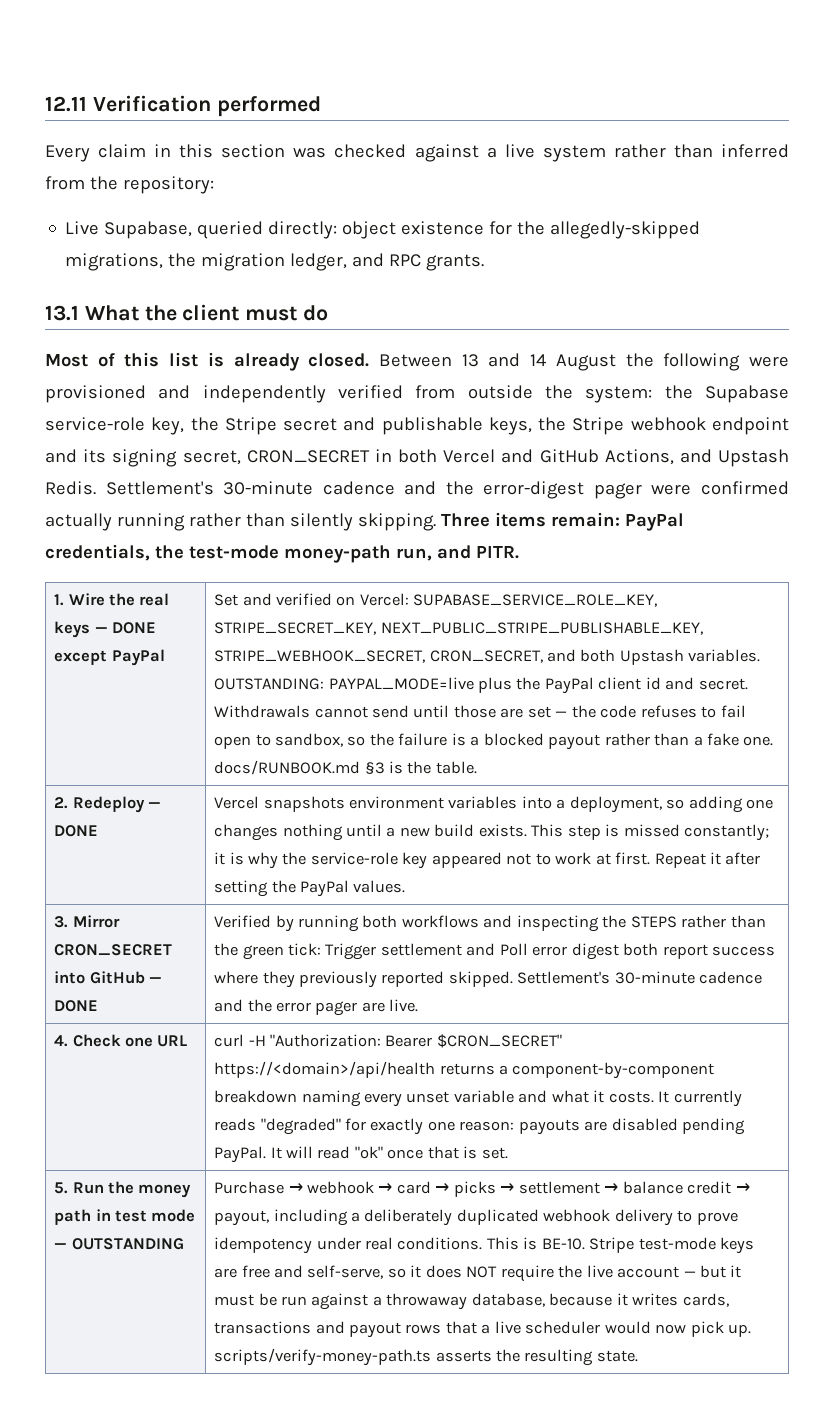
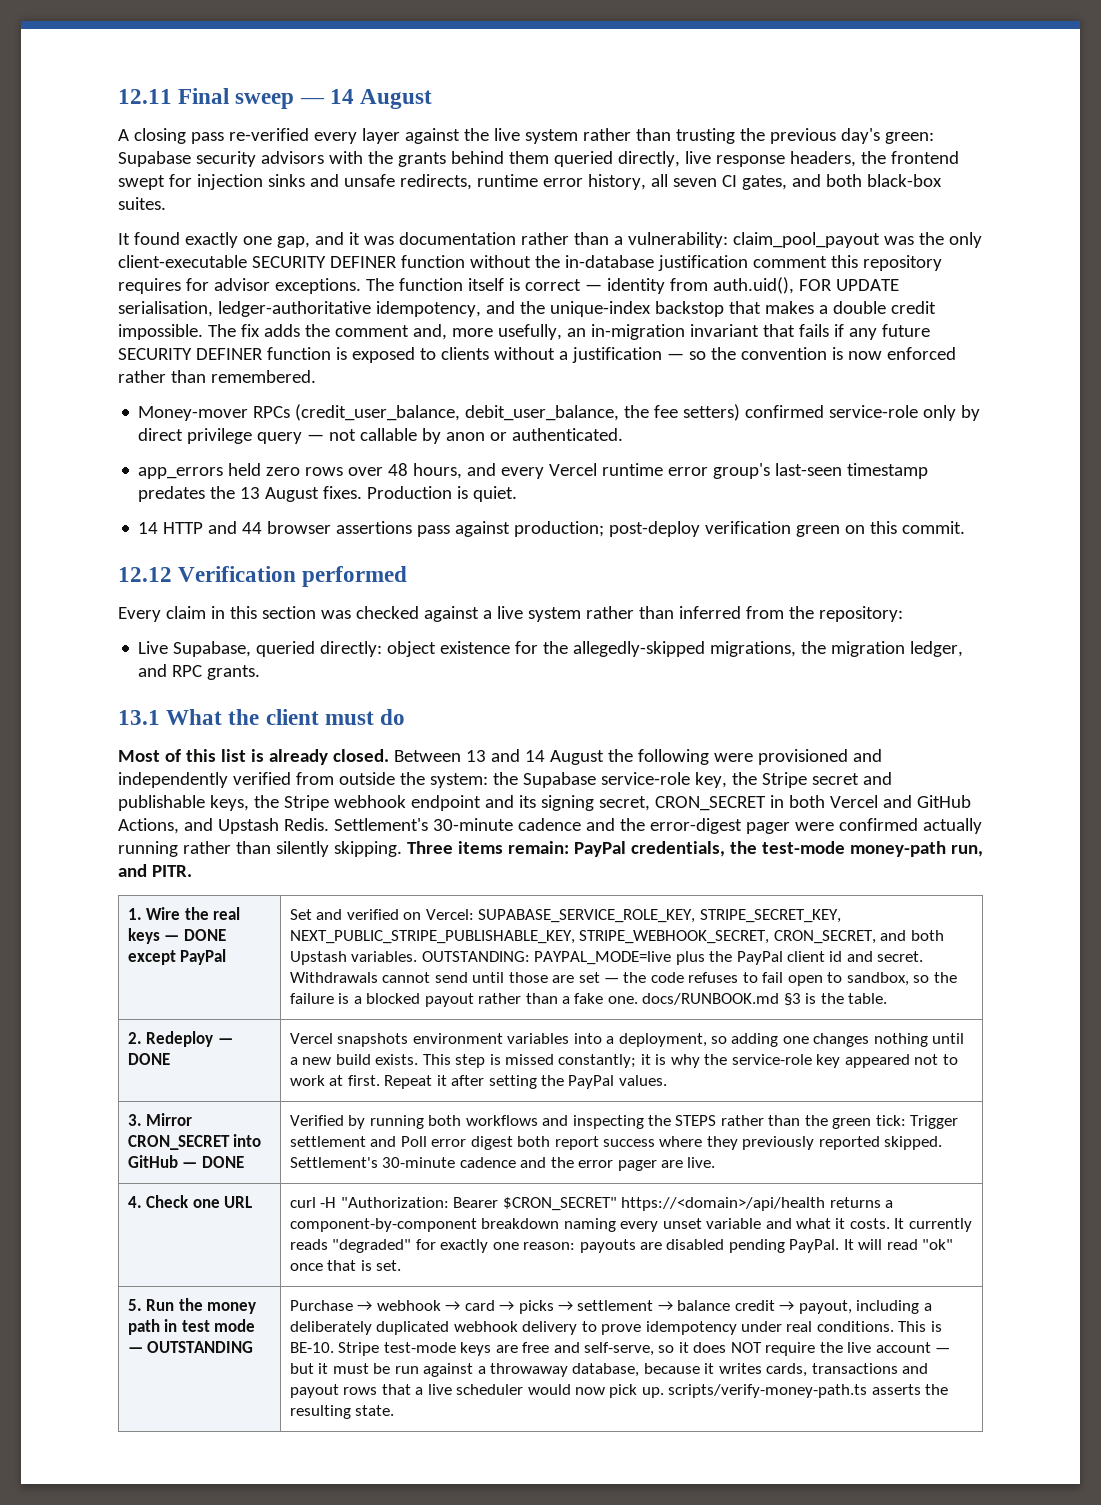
- 12.11 Verification performed
+ 12.11 Final sweep — 14 August
+ A closing pass re-verified every layer against the live system rather than trusting the previous day's green: Supabase security advisors with the grants behind them queried directly, live response headers, the frontend swept for injection sinks and unsafe redirects, runtime error history, all seven CI gates, and both black-box suites.
+ It found exactly one gap, and it was documentation rather than a vulnerability: claim_pool_payout was the only client-executable SECURITY DEFINER function without the in-database justification comment this repository requires for advisor exceptions. The function itself is correct — identity from auth.uid(), FOR UPDATE serialisation, ledger-authoritative idempotency, and the unique-index backstop that makes a double credit impossible. The fix adds the comment and, more usefully, an in-migration invariant that fails if any future SECURITY DEFINER function is exposed to clients without a justification — so the convention is now enforced rather than remembered.
+ Money-mover RPCs (credit_user_balance, debit_user_balance, the fee setters) confirmed service-role only by direct privilege query — not callable by anon or authenticated.
+ app_errors held zero rows over 48 hours, and every Vercel runtime error group's last-seen timestamp predates the 13 August fixes. Production is quiet.
+ 14 HTTP and 44 browser assertions pass against production; post-deploy verification green on this commit.
+ 12.12 Verification performed

